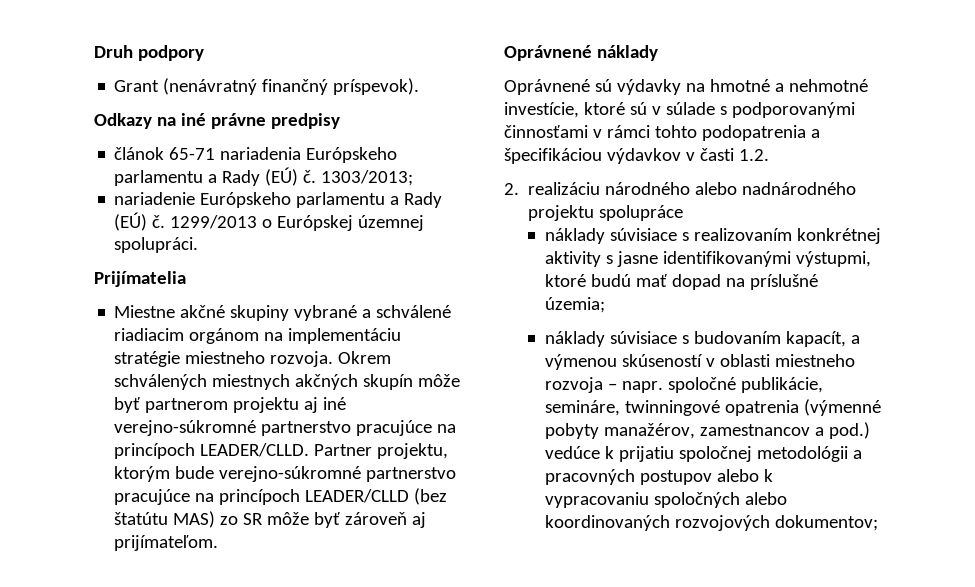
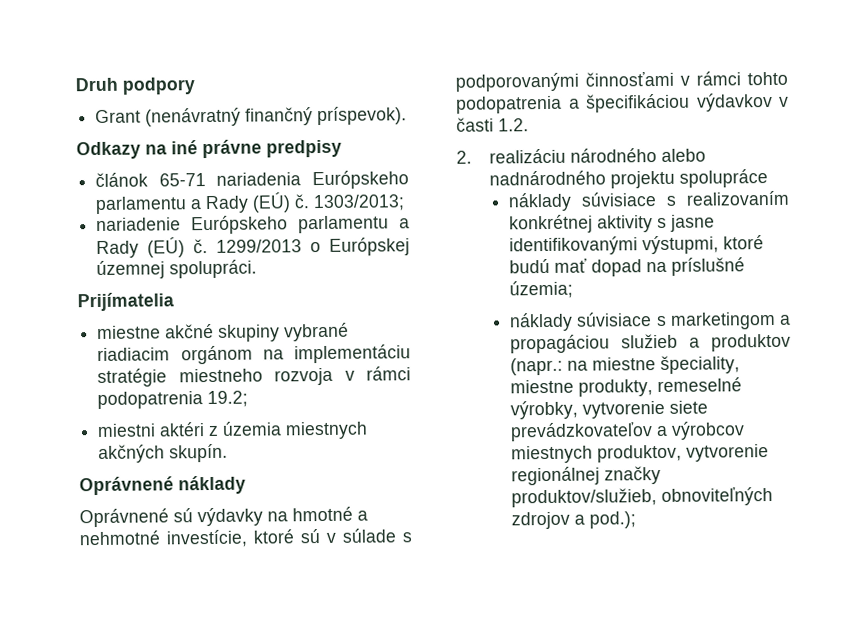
- Miestne akčné skupiny vybrané a schválené riadiacim orgánom na implementáciu stratégie miestneho rozvoja. Okrem schválených miestnych akčných skupín môže byť partnerom projektu aj iné verejno-súkromné partnerstvo pracujúce na princípoch LEADER/CLLD. Partner projektu, ktorým bude verejno-súkromné partnerstvo pracujúce na princípoch LEADER/CLLD (bez štatútu MAS) zo SR môže byť zároveň aj prijímateľom.
+ miestne akčné skupiny vybrané riadiacim orgánom na implementáciu stratégie miestneho rozvoja v rámci podopatrenia 19.2;
+ miestni aktéri z územia miestnych akčných skupín.
- náklady súvisiace s budovaním kapacít, a výmenou skúseností v oblasti miestneho rozvoja – napr. spoločné publikácie, semináre, twinningové opatrenia (výmenné pobyty manažérov, zamestnancov a pod.) vedúce k prijatiu spoločnej metodológii a pracovných postupov alebo k vypracovaniu spoločných alebo koordinovaných rozvojových dokumentov;
+ náklady súvisiace s marketingom a propagáciou služieb a produktov (napr.: na miestne špeciality, miestne produkty, remeselné výrobky, vytvorenie siete prevádzkovateľov a výrobcov miestnych produktov, vytvorenie regionálnej značky produktov/služieb, obnoviteľných zdrojov a pod.);

